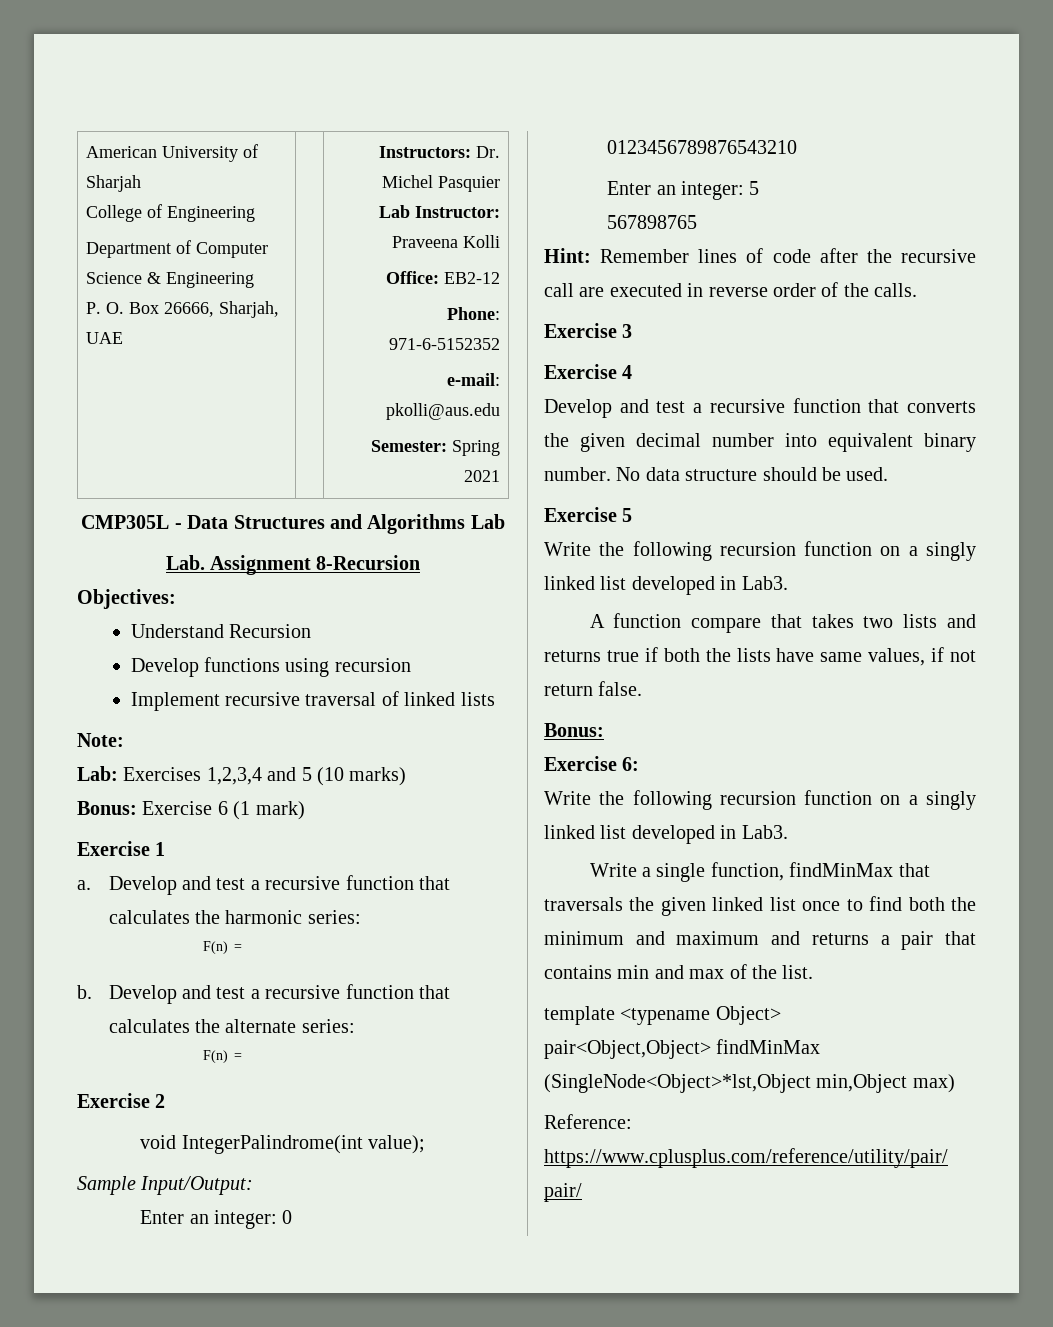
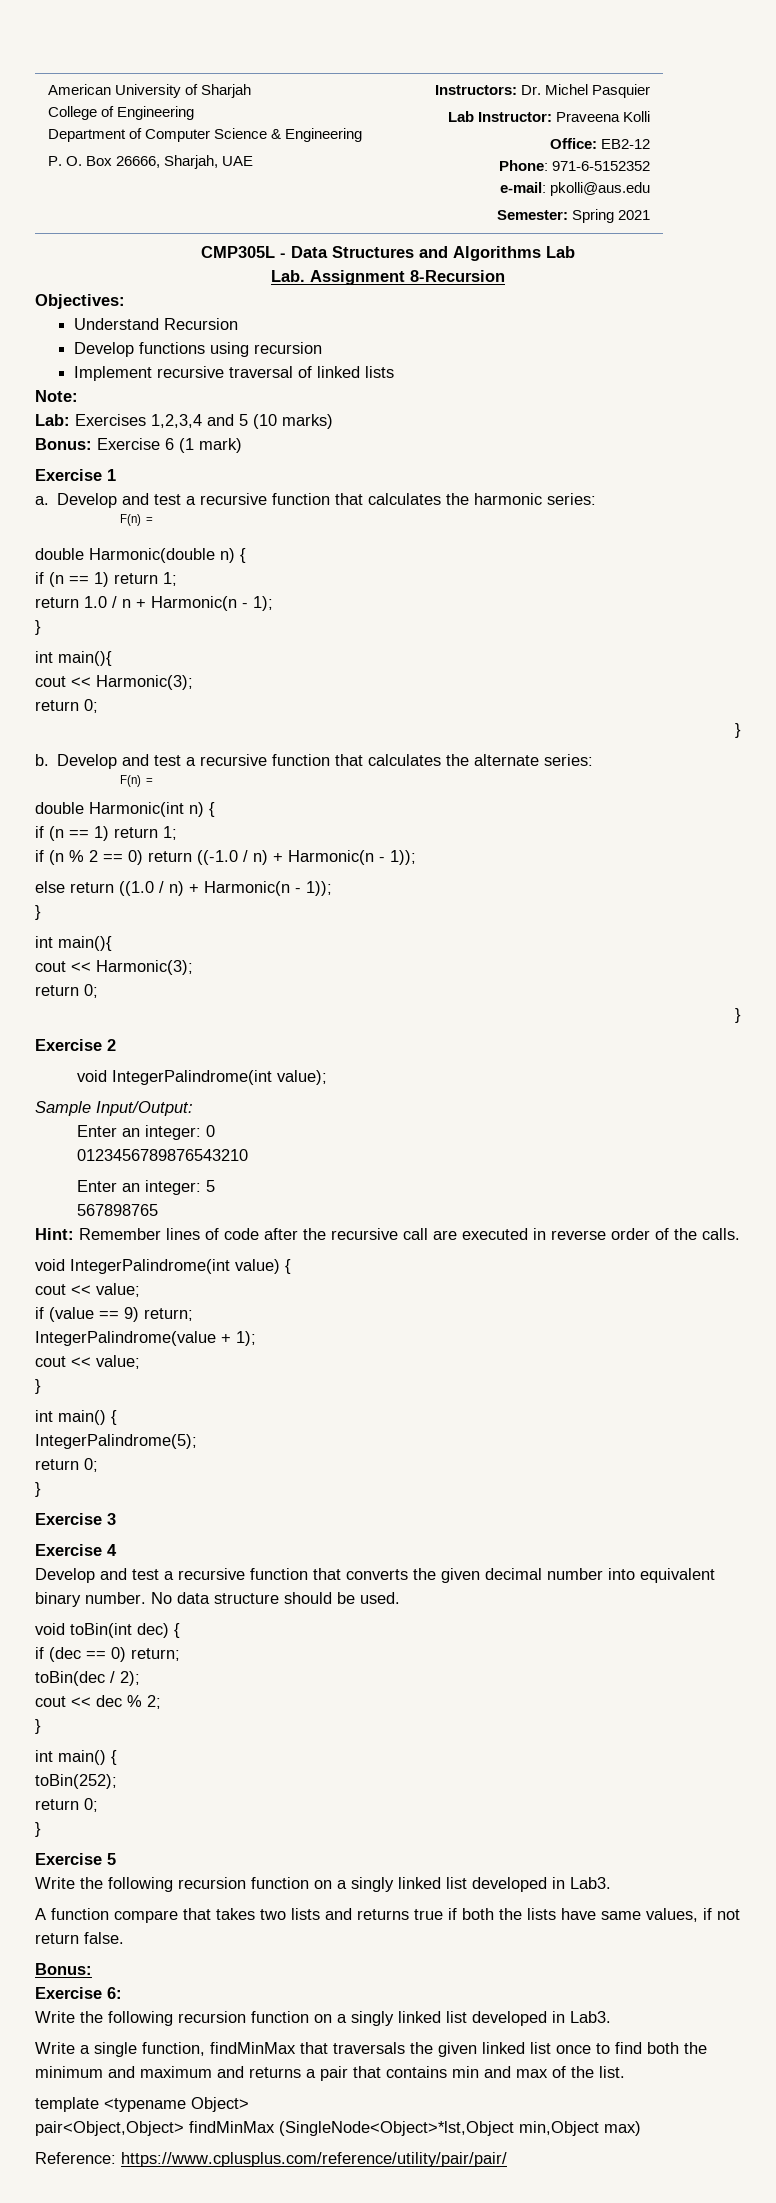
+ double Harmonic(double n) {
+ if (n == 1) return 1;
+ return 1.0 / n + Harmonic(n - 1);
+ }
+ int main(){
+ cout << Harmonic(3);
+ return 0;
+ }
+ double Harmonic(int n) {
+ if (n == 1) return 1;
+ if (n % 2 == 0) return ((-1.0 / n) + Harmonic(n - 1));
+ else return ((1.0 / n) + Harmonic(n - 1));
+ }
+ int main(){
+ cout << Harmonic(3);
+ return 0;
+ }
+ void IntegerPalindrome(int value) {
+ cout << value;
+ if (value == 9) return;
+ IntegerPalindrome(value + 1);
+ cout << value;
+ }
+ int main() {
+ IntegerPalindrome(5);
+ return 0;
+ }
+ void toBin(int dec) {
+ if (dec == 0) return;
+ toBin(dec / 2);
+ cout << dec % 2;
+ }
+ int main() {
+ toBin(252);
+ return 0;
+ }

